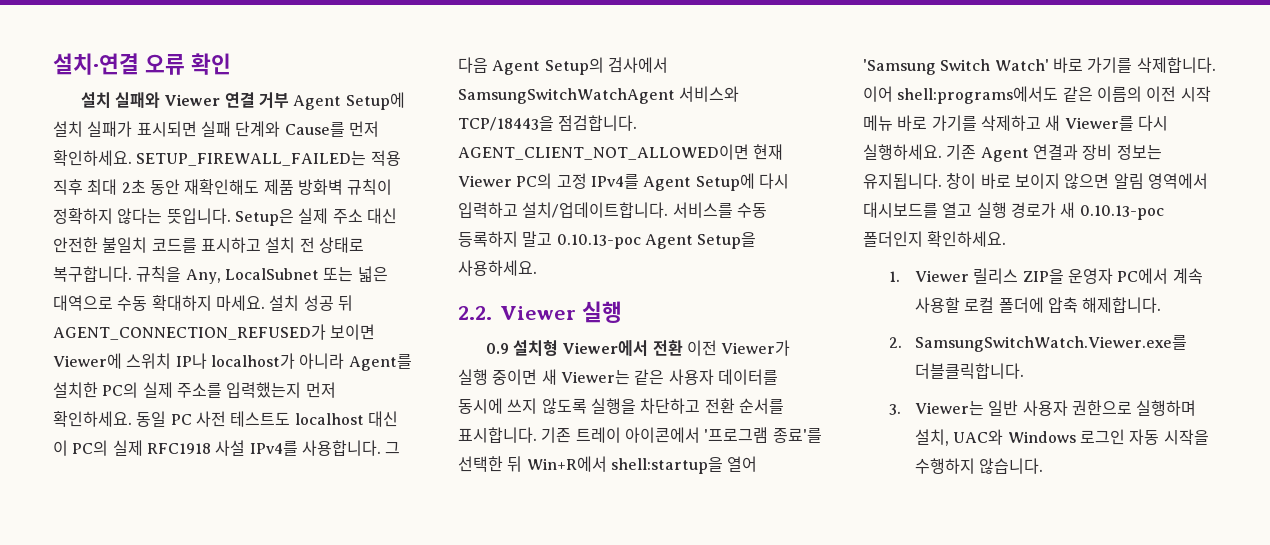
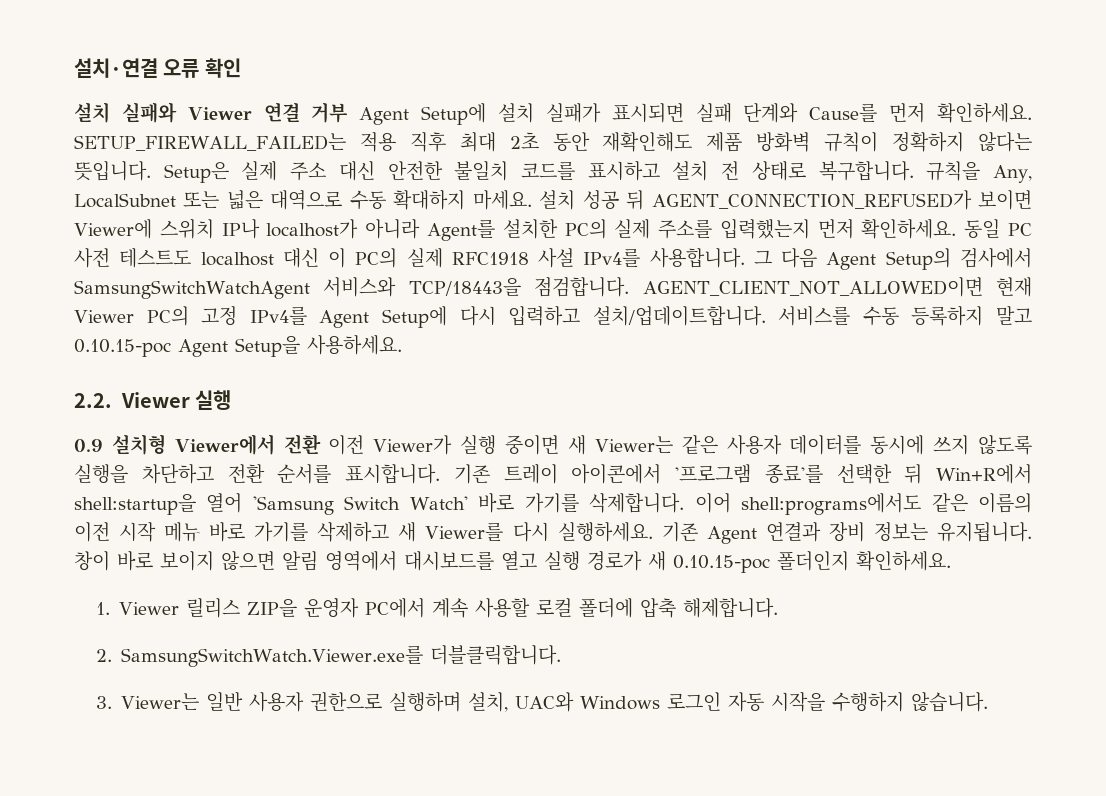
- 서비스를 수동 등록하지 말고 0.10.13-poc Agent Setup을 사용하세요.
+ 서비스를 수동 등록하지 말고 0.10.15-poc Agent Setup을 사용하세요.
- 창이 바로 보이지 않으면 알림 영역에서 대시보드를 열고 실행 경로가 새 0.10.13-poc 폴더인지 확인하세요.
+ 창이 바로 보이지 않으면 알림 영역에서 대시보드를 열고 실행 경로가 새 0.10.15-poc 폴더인지 확인하세요.

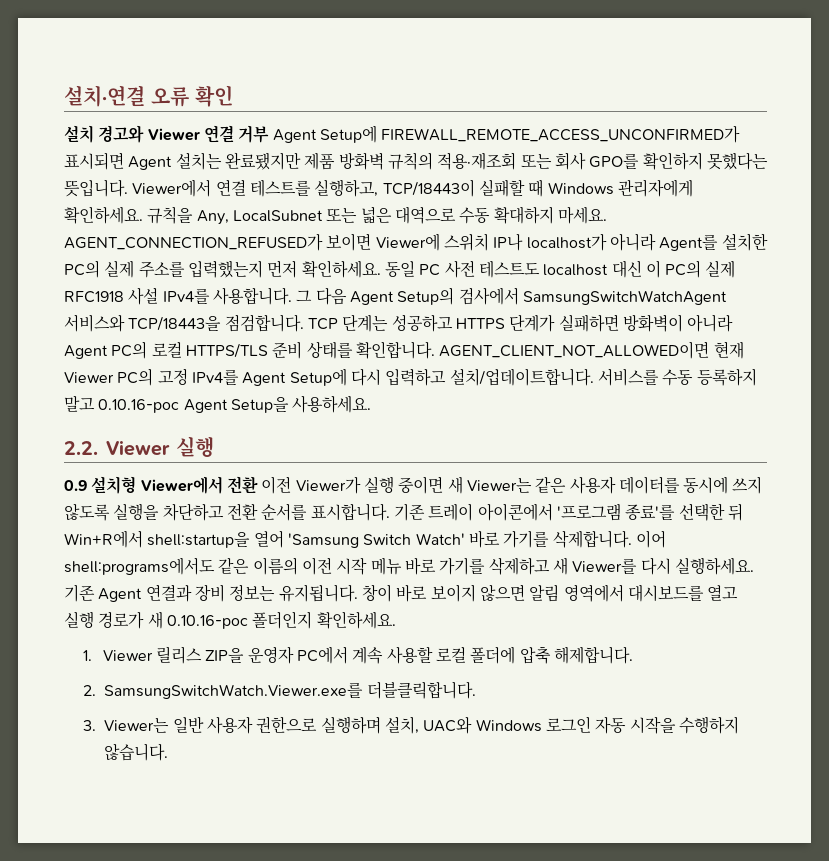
- 설치 실패와 Viewer 연결 거부 Agent Setup에 설치 실패가 표시되면 실패 단계와 Cause를 먼저 확인하세요. SETUP_FIREWALL_FAILED는 적용 직후 최대 2초 동안 재확인해도 제품 방화벽 규칙이 정확하지 않다는 뜻입니다. Setup은 실제 주소 대신 안전한 불일치 코드를 표시하고 설치 전 상태로 복구합니다.
+ 설치 경고와 Viewer 연결 거부 Agent Setup에 FIREWALL_REMOTE_ACCESS_UNCONFIRMED가 표시되면 Agent 설치는 완료됐지만 제품 방화벽 규칙의 적용·재조회 또는 회사 GPO를 확인하지 못했다는 뜻입니다. Viewer에서 연결 테스트를 실행하고, TCP/18443이 실패할 때 Windows 관리자에게 확인하세요.
- 설치 성공 뒤 AGENT_CONNECTION_REFUSED가 보이면 Viewer에 스위치 IP나 localhost가 아니라 Agent를 설치한 PC의 실제 주소를 입력했는지 먼저 확인하세요.
+ AGENT_CONNECTION_REFUSED가 보이면 Viewer에 스위치 IP나 localhost가 아니라 Agent를 설치한 PC의 실제 주소를 입력했는지 먼저 확인하세요.
+ TCP 단계는 성공하고 HTTPS 단계가 실패하면 방화벽이 아니라 Agent PC의 로컬 HTTPS/TLS 준비 상태를 확인합니다.
- 서비스를 수동 등록하지 말고 0.10.15-poc Agent Setup을 사용하세요.
+ 서비스를 수동 등록하지 말고 0.10.16-poc Agent Setup을 사용하세요.
- 창이 바로 보이지 않으면 알림 영역에서 대시보드를 열고 실행 경로가 새 0.10.15-poc 폴더인지 확인하세요.
+ 창이 바로 보이지 않으면 알림 영역에서 대시보드를 열고 실행 경로가 새 0.10.16-poc 폴더인지 확인하세요.

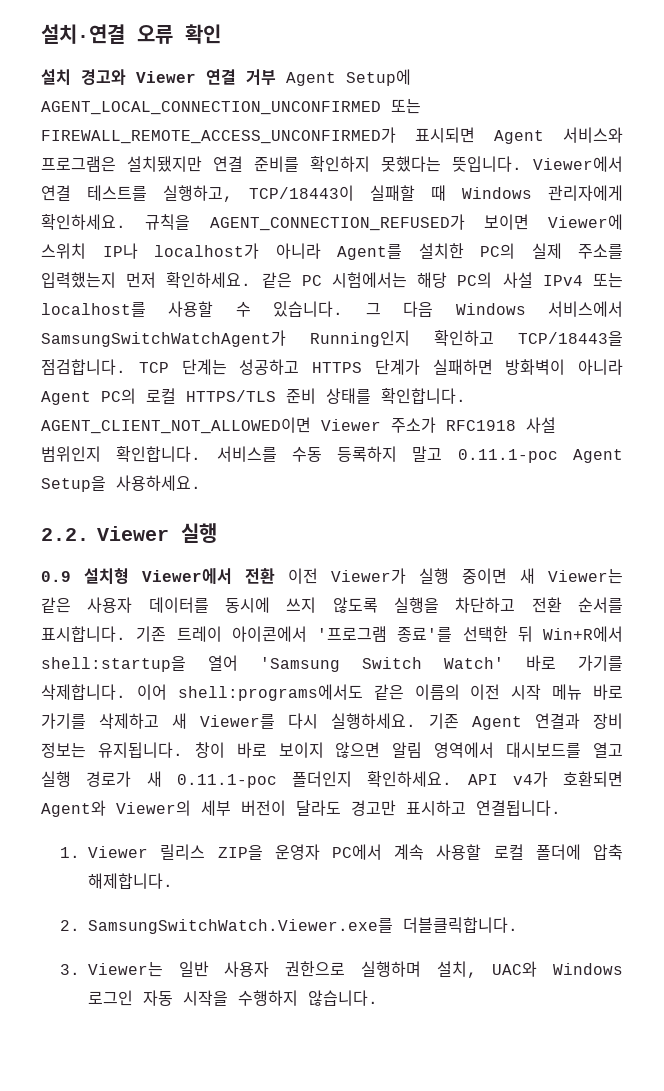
- 설치 경고와 Viewer 연결 거부 Agent Setup에 FIREWALL_REMOTE_ACCESS_UNCONFIRMED가 표시되면 Agent 설치는 완료됐지만 제품 방화벽 규칙의 적용·재조회 또는 회사 GPO를 확인하지 못했다는 뜻입니다.
+ 설치 경고와 Viewer 연결 거부 Agent Setup에 AGENT_LOCAL_CONNECTION_UNCONFIRMED 또는 FIREWALL_REMOTE_ACCESS_UNCONFIRMED가 표시되면 Agent 서비스와 프로그램은 설치됐지만 연결 준비를 확인하지 못했다는 뜻입니다.
- 규칙을 Any, LocalSubnet 또는 넓은 대역으로 수동 확대하지 마세요. AGENT_CONNECTION_REFUSED가 보이면 Viewer에 스위치 IP나 localhost가 아니라 Agent를 설치한 PC의 실제 주소를 입력했는지 먼저 확인하세요.
+ 규칙을 AGENT_CONNECTION_REFUSED가 보이면 Viewer에 스위치 IP나 localhost가 아니라 Agent를 설치한 PC의 실제 주소를 입력했는지 먼저 확인하세요.
- 동일 PC 사전 테스트도 localhost 대신 이 PC의 실제 RFC1918 사설 IPv4를 사용합니다. 그 다음 Agent Setup의 검사에서 SamsungSwitchWatchAgent 서비스와 TCP/18443을 점검합니다.
+ 같은 PC 시험에서는 해당 PC의 사설 IPv4 또는 localhost를 사용할 수 있습니다. 그 다음 Windows 서비스에서 SamsungSwitchWatchAgent가 Running인지 확인하고 TCP/18443을 점검합니다.
- AGENT_CLIENT_NOT_ALLOWED이면 현재 Viewer PC의 고정 IPv4를 Agent Setup에 다시 입력하고 설치/업데이트합니다.
+ AGENT_CLIENT_NOT_ALLOWED이면 Viewer 주소가 RFC1918 사설 범위인지 확인합니다.
- 서비스를 수동 등록하지 말고 0.10.16-poc Agent Setup을 사용하세요.
+ 서비스를 수동 등록하지 말고 0.11.1-poc Agent Setup을 사용하세요.
- 창이 바로 보이지 않으면 알림 영역에서 대시보드를 열고 실행 경로가 새 0.10.16-poc 폴더인지 확인하세요.
+ 창이 바로 보이지 않으면 알림 영역에서 대시보드를 열고 실행 경로가 새 0.11.1-poc 폴더인지 확인하세요. API v4가 호환되면 Agent와 Viewer의 세부 버전이 달라도 경고만 표시하고 연결됩니다.

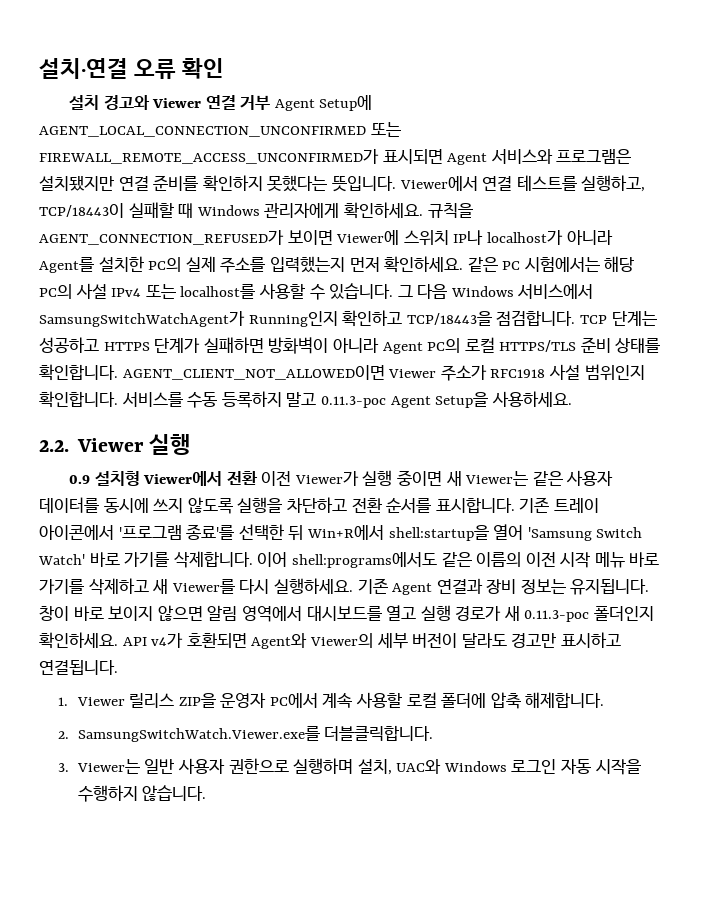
- 서비스를 수동 등록하지 말고 0.11.1-poc Agent Setup을 사용하세요.
+ 서비스를 수동 등록하지 말고 0.11.3-poc Agent Setup을 사용하세요.
- 창이 바로 보이지 않으면 알림 영역에서 대시보드를 열고 실행 경로가 새 0.11.1-poc 폴더인지 확인하세요.
+ 창이 바로 보이지 않으면 알림 영역에서 대시보드를 열고 실행 경로가 새 0.11.3-poc 폴더인지 확인하세요.

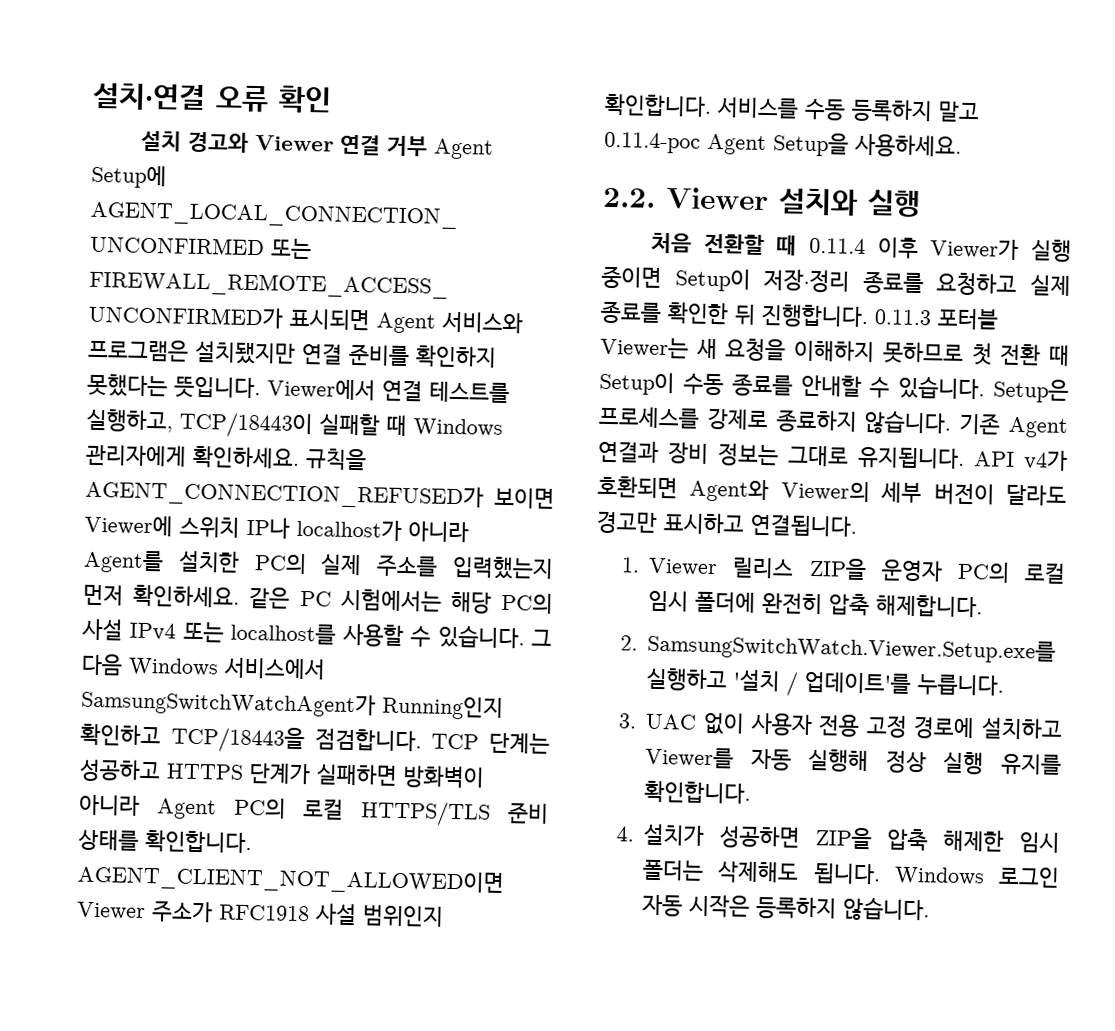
- 서비스를 수동 등록하지 말고 0.11.3-poc Agent Setup을 사용하세요.
+ 서비스를 수동 등록하지 말고 0.11.4-poc Agent Setup을 사용하세요.
- 2.2. Viewer 실행
+ 2.2. Viewer 설치와 실행
- 0.9 설치형 Viewer에서 전환 이전 Viewer가 실행 중이면 새 Viewer는 같은 사용자 데이터를 동시에 쓰지 않도록 실행을 차단하고 전환 순서를 표시합니다. 기존 트레이 아이콘에서 '프로그램 종료'를 선택한 뒤 Win+R에서 shell:startup을 열어 'Samsung Switch Watch' 바로 가기를 삭제합니다. 이어 shell:programs에서도 같은 이름의 이전 시작 메뉴 바로 가기를 삭제하고 새 Viewer를 다시 실행하세요.
+ 처음 전환할 때 0.11.4 이후 Viewer가 실행 중이면 Setup이 저장·정리 종료를 요청하고 실제 종료를 확인한 뒤 진행합니다. 0.11.3 포터블 Viewer는 새 요청을 이해하지 못하므로 첫 전환 때 Setup이 수동 종료를 안내할 수 있습니다. Setup은 프로세스를 강제로 종료하지 않습니다.
- 기존 Agent 연결과 장비 정보는 유지됩니다. 창이 바로 보이지 않으면 알림 영역에서 대시보드를 열고 실행 경로가 새 0.11.3-poc 폴더인지 확인하세요.
+ 기존 Agent 연결과 장비 정보는 그대로 유지됩니다.
- 1. Viewer 릴리스 ZIP을 운영자 PC에서 계속 사용할 로컬 폴더에 압축 해제합니다.
- 2. SamsungSwitchWatch.Viewer.exe를 더블클릭합니다.
- 3. Viewer는 일반 사용자 권한으로 실행하며 설치, UAC와 Windows 로그인 자동 시작을 수행하지 않습니다.
+ 1. Viewer 릴리스 ZIP을 운영자 PC의 로컬 임시 폴더에 완전히 압축 해제합니다.
+ 2. SamsungSwitchWatch.Viewer.Setup.exe를 실행하고 '설치 / 업데이트'를 누릅니다.
+ 3. UAC 없이 사용자 전용 고정 경로에 설치하고 Viewer를 자동 실행해 정상 실행 유지를 확인합니다.
+ 4. 설치가 성공하면 ZIP을 압축 해제한 임시 폴더는 삭제해도 됩니다. Windows 로그인 자동 시작은 등록하지 않습니다.

